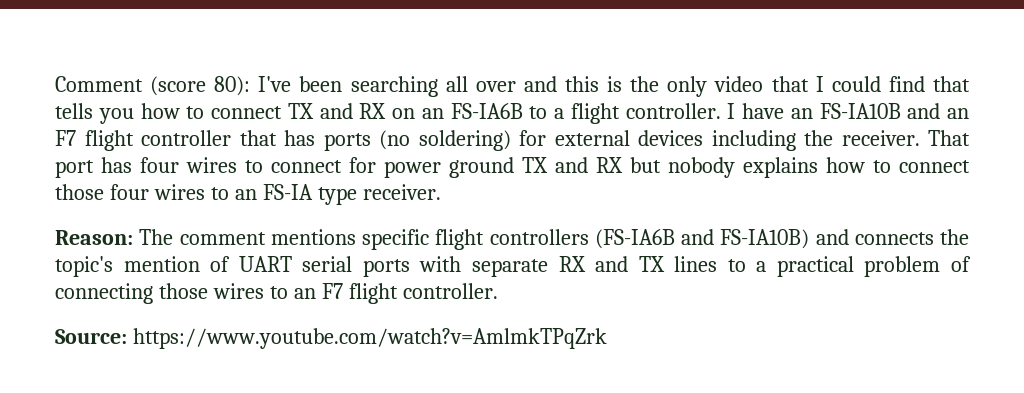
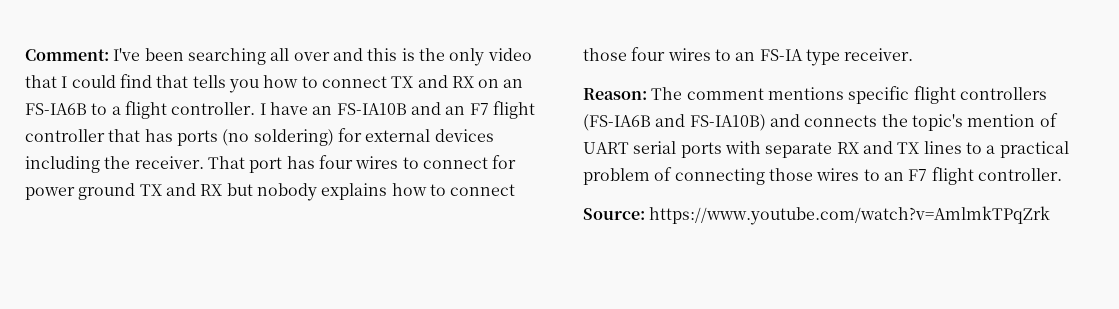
- Comment (score 80): I've been searching all over and this is the only video that I could find that tells you how to connect TX and RX on an FS-IA6B to a flight controller.
+ Comment: I've been searching all over and this is the only video that I could find that tells you how to connect TX and RX on an FS-IA6B to a flight controller.

